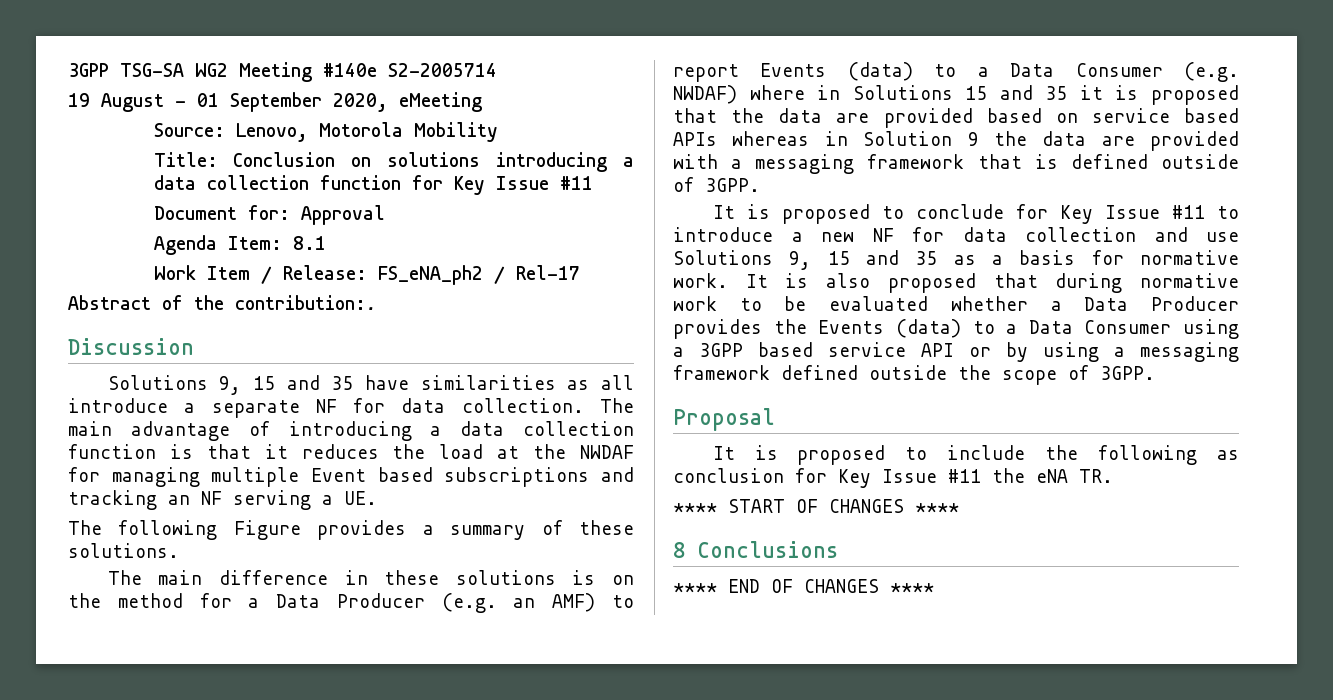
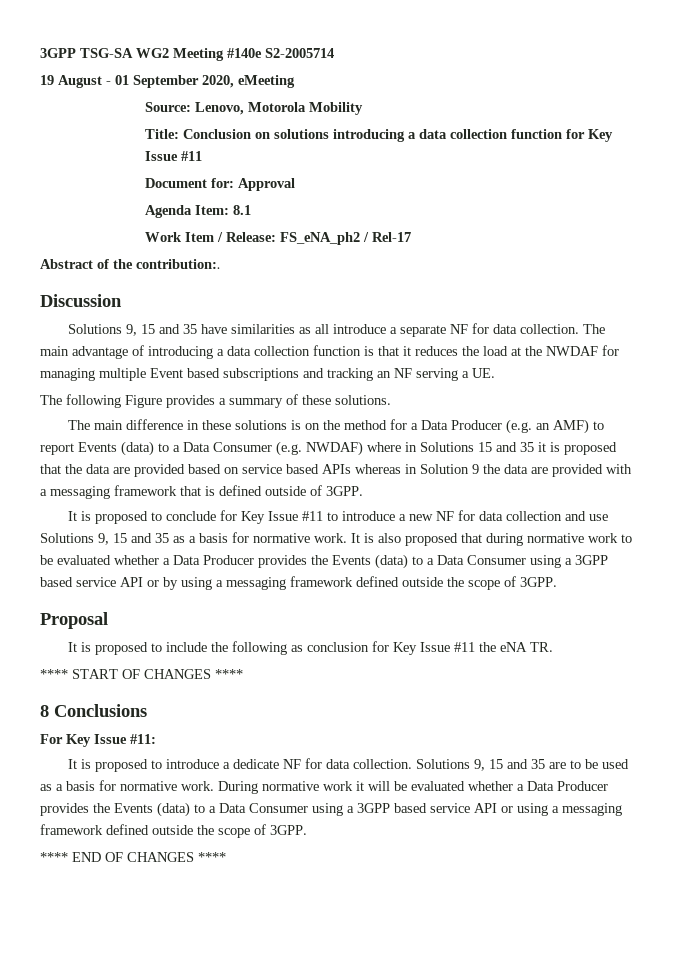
+ For Key Issue #11:
+ It is proposed to introduce a dedicate NF for data collection. Solutions 9, 15 and 35 are to be used as a basis for normative work. During normative work it will be evaluated whether a Data Producer provides the Events (data) to a Data Consumer using a 3GPP based service API or using a messaging framework defined outside the scope of 3GPP.

